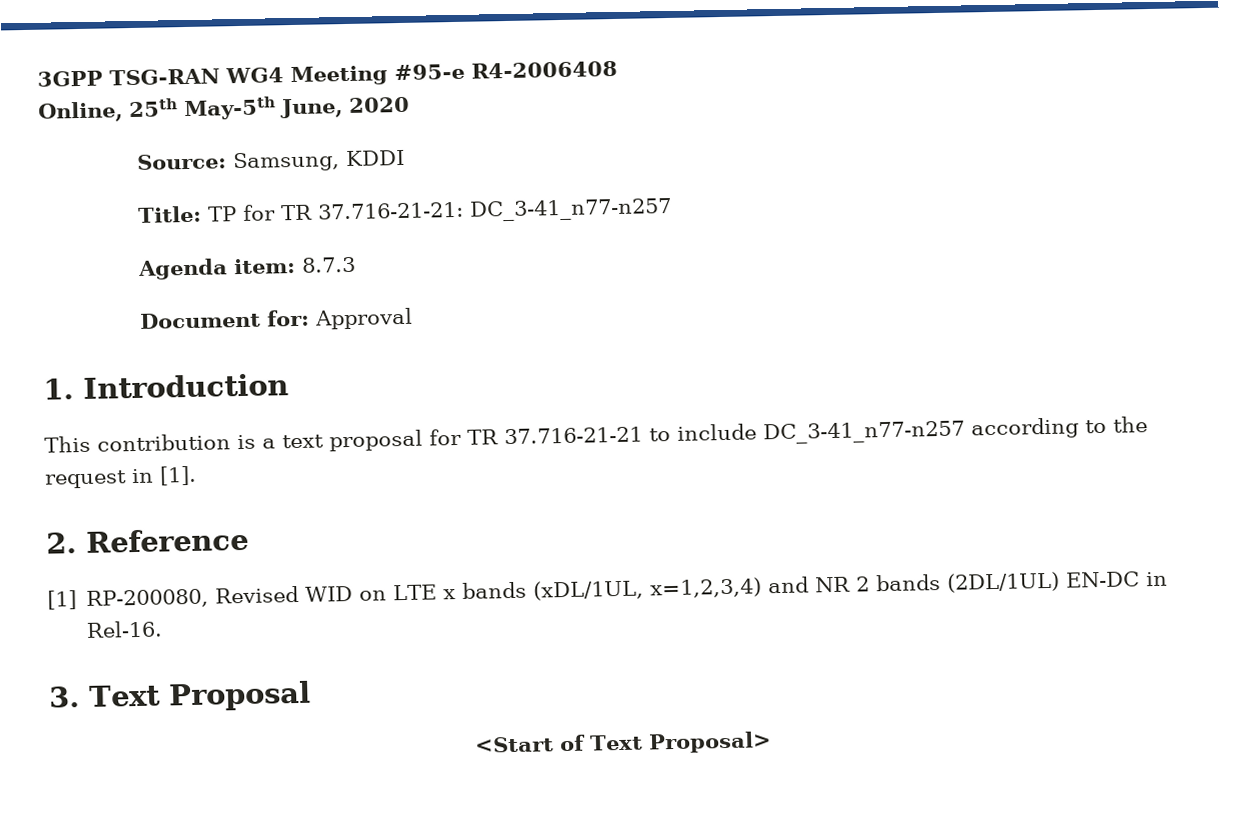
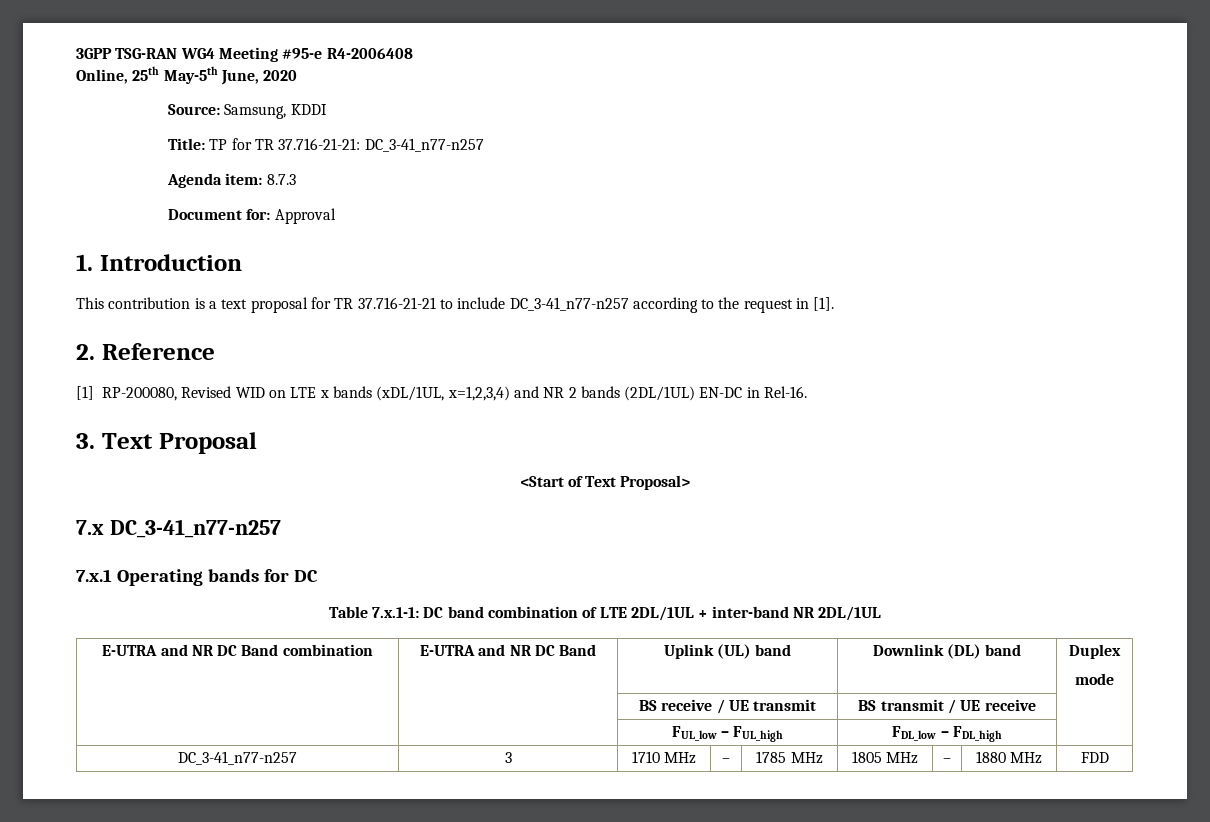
+ 7.x DC_3-41_n77-n257
+ 7.x.1 Operating bands for DC
+ Table 7.x.1-1: DC band combination of LTE 2DL/1UL + inter-band NR 2DL/1UL
+ E-UTRA and NR DC Band combination | E-UTRA and NR DC Band | Uplink (UL) band | Downlink (DL) band | Duplex
+ mode
+ | | BS receive / UE transmit | BS transmit / UE receive |
+ | | FUL_low – FUL_high | FDL_low – FDL_high |
+ DC_3-41_n77-n257 | 3 | 1710 MHz | – | 1785 MHz | 1805 MHz | – | 1880 MHz | FDD

